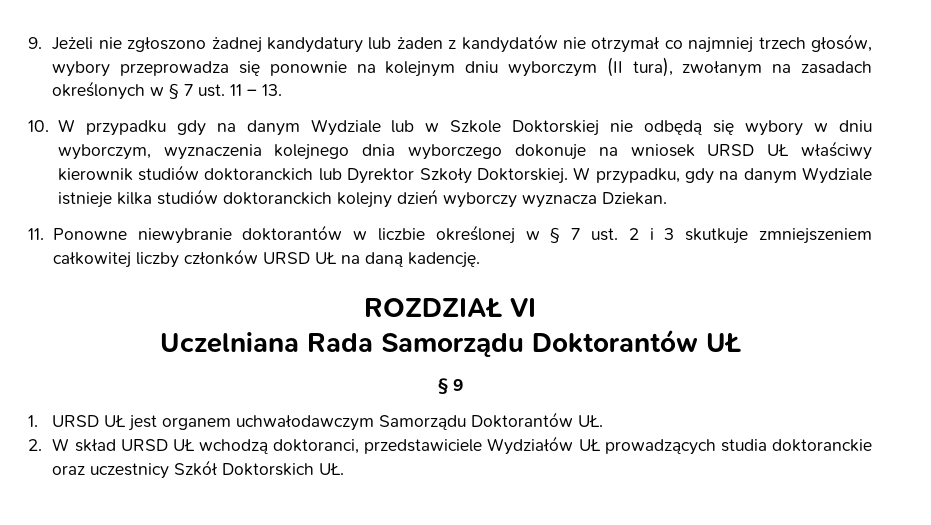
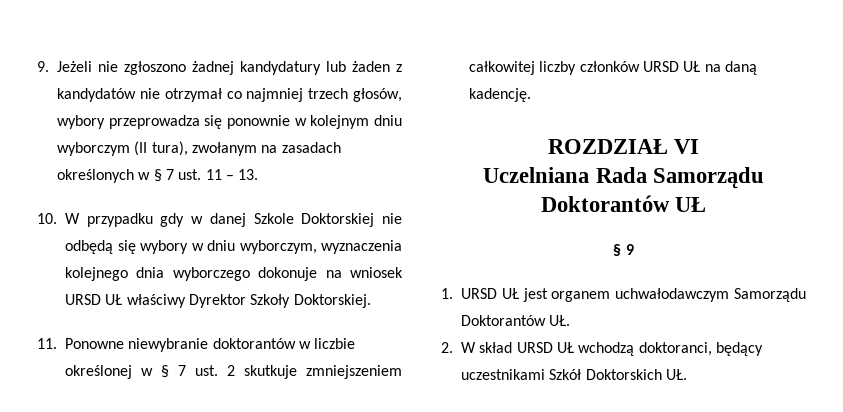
- 9. Jeżeli nie zgłoszono żadnej kandydatury lub żaden z kandydatów nie otrzymał co najmniej trzech głosów, wybory przeprowadza się ponownie na kolejnym dniu wyborczym (II tura), zwołanym na zasadach określonych w § 7 ust. 11 – 13.
+ 9. Jeżeli nie zgłoszono żadnej kandydatury lub żaden z kandydatów nie otrzymał co najmniej trzech głosów, wybory przeprowadza się ponownie w kolejnym dniu wyborczym (II tura), zwołanym na zasadach określonych w § 7 ust. 11 – 13.
- 10. W przypadku gdy na danym Wydziale lub w Szkole Doktorskiej nie odbędą się wybory w dniu wyborczym, wyznaczenia kolejnego dnia wyborczego dokonuje na wniosek URSD UŁ właściwy kierownik studiów doktoranckich lub Dyrektor Szkoły Doktorskiej. W przypadku, gdy na danym Wydziale istnieje kilka studiów doktoranckich kolejny dzień wyborczy wyznacza Dziekan.
+ 10. W przypadku gdy w danej Szkole Doktorskiej nie odbędą się wybory w dniu wyborczym, wyznaczenia kolejnego dnia wyborczego dokonuje na wniosek URSD UŁ właściwy Dyrektor Szkoły Doktorskiej.
- 11. Ponowne niewybranie doktorantów w liczbie określonej w § 7 ust. 2 i 3 skutkuje zmniejszeniem całkowitej liczby członków URSD UŁ na daną kadencję.
+ 11. Ponowne niewybranie doktorantów w liczbie określonej w § 7 ust. 2 skutkuje zmniejszeniem całkowitej liczby członków URSD UŁ na daną kadencję.
- 2. W skład URSD UŁ wchodzą doktoranci, przedstawiciele Wydziałów UŁ prowadzących studia doktoranckie oraz uczestnicy Szkół Doktorskich UŁ.
+ 2. W skład URSD UŁ wchodzą doktoranci, będący uczestnikami Szkół Doktorskich UŁ.

